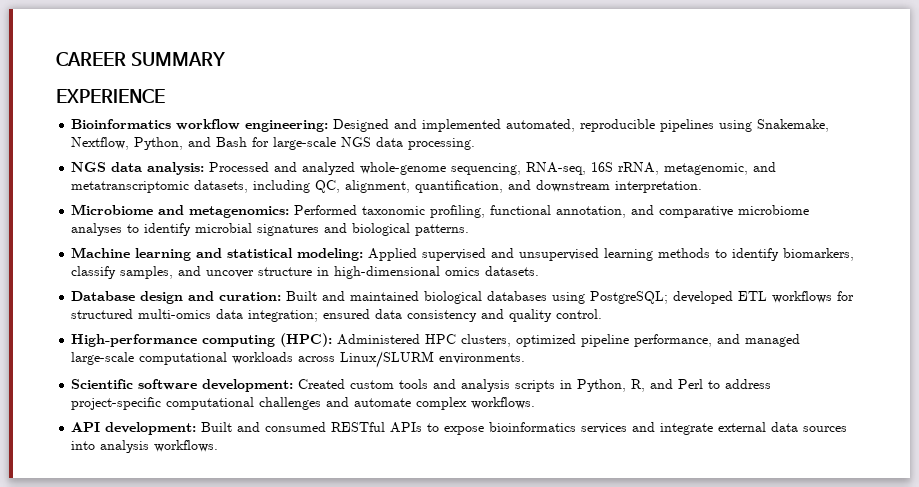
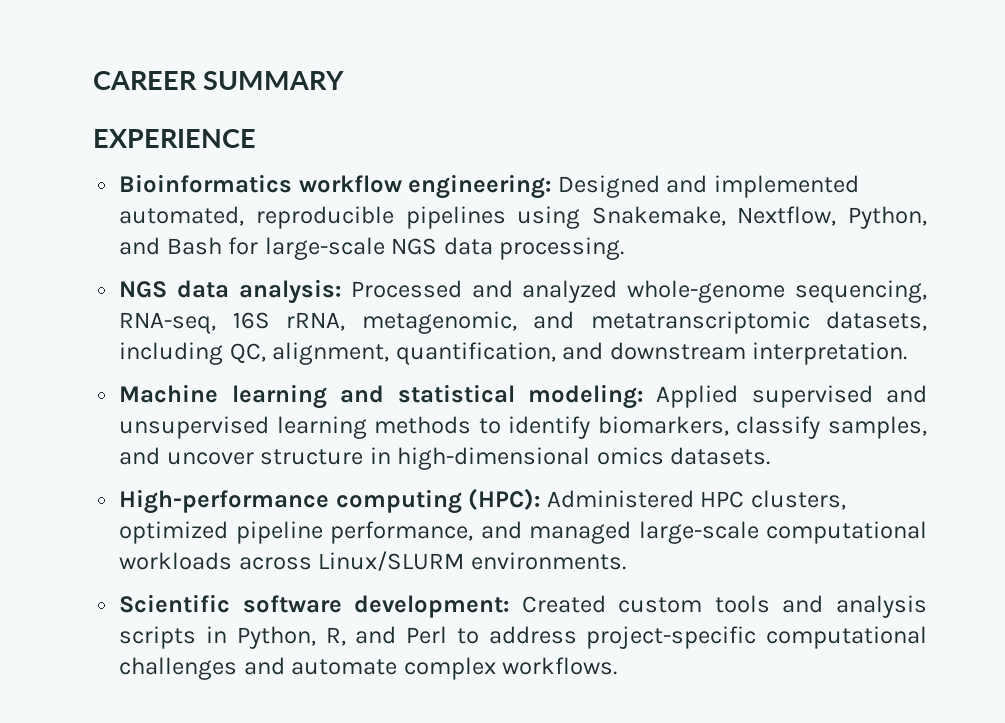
- Microbiome and metagenomics: Performed taxonomic profiling, functional annotation, and comparative microbiome analyses to identify microbial signatures and biological patterns.
- Database design and curation: Built and maintained biological databases using PostgreSQL; developed ETL workflows for structured multi-omics data integration; ensured data consistency and quality control.
- API development: Built and consumed RESTful APIs to expose bioinformatics services and integrate external data sources into analysis workflows.

